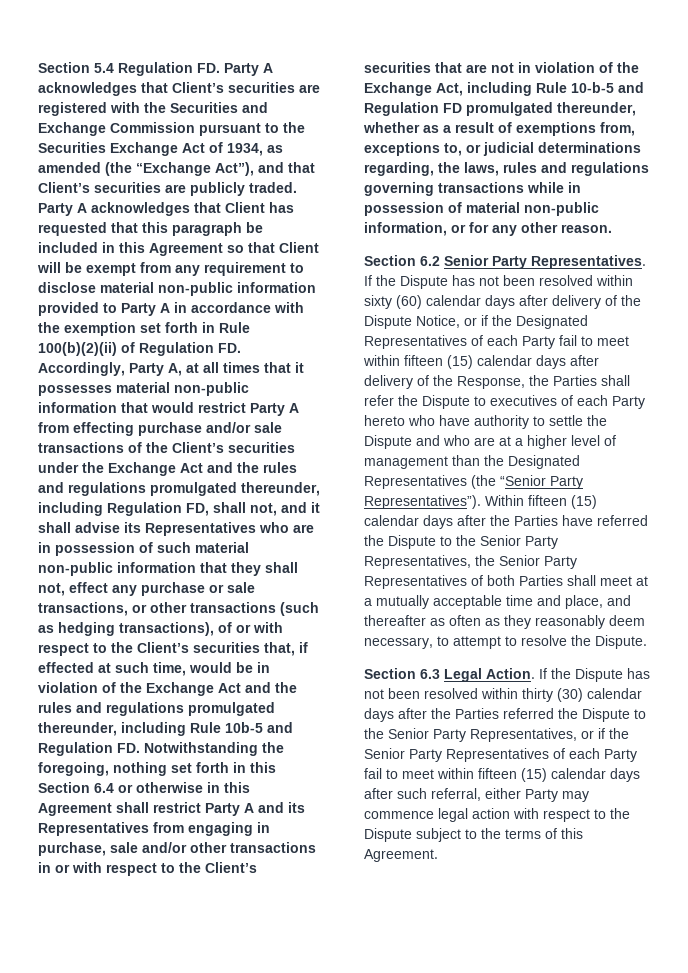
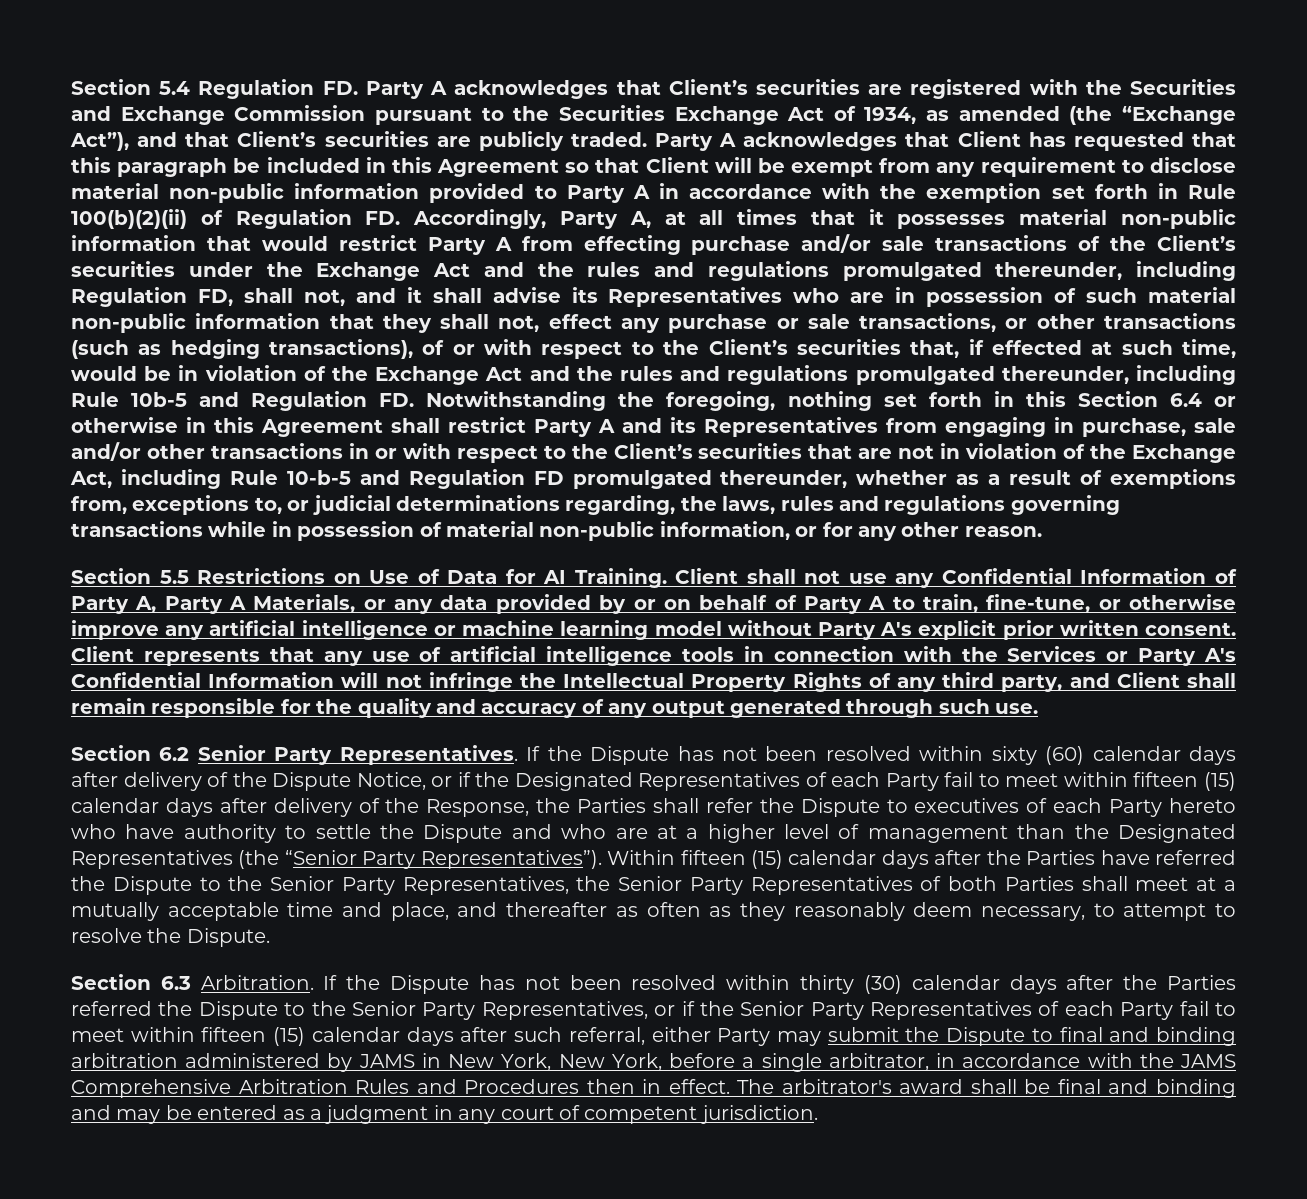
+ Section 5.5 Restrictions on Use of Data for AI Training. Client shall not use any Confidential Information of Party A, Party A Materials, or any data provided by or on behalf of Party A to train, fine-tune, or otherwise improve any artificial intelligence or machine learning model without Party A's explicit prior written consent. Client represents that any use of artificial intelligence tools in connection with the Services or Party A's Confidential Information will not infringe the Intellectual Property Rights of any third party, and Client shall remain responsible for the quality and accuracy of any output generated through such use.
- Section 6.3 Legal Action.
+ Section 6.3 Arbitration.
- If the Dispute has not been resolved within thirty (30) calendar days after the Parties referred the Dispute to the Senior Party Representatives, or if the Senior Party Representatives of each Party fail to meet within fifteen (15) calendar days after such referral, either Party may commence legal action with respect to the Dispute subject to the terms of this Agreement.
+ If the Dispute has not been resolved within thirty (30) calendar days after the Parties referred the Dispute to the Senior Party Representatives, or if the Senior Party Representatives of each Party fail to meet within fifteen (15) calendar days after such referral, either Party may submit the Dispute to final and binding arbitration administered by JAMS in New York, New York, before a single arbitrator, in accordance with the JAMS Comprehensive Arbitration Rules and Procedures then in effect. The arbitrator's award shall be final and binding and may be entered as a judgment in any court of competent jurisdiction.

